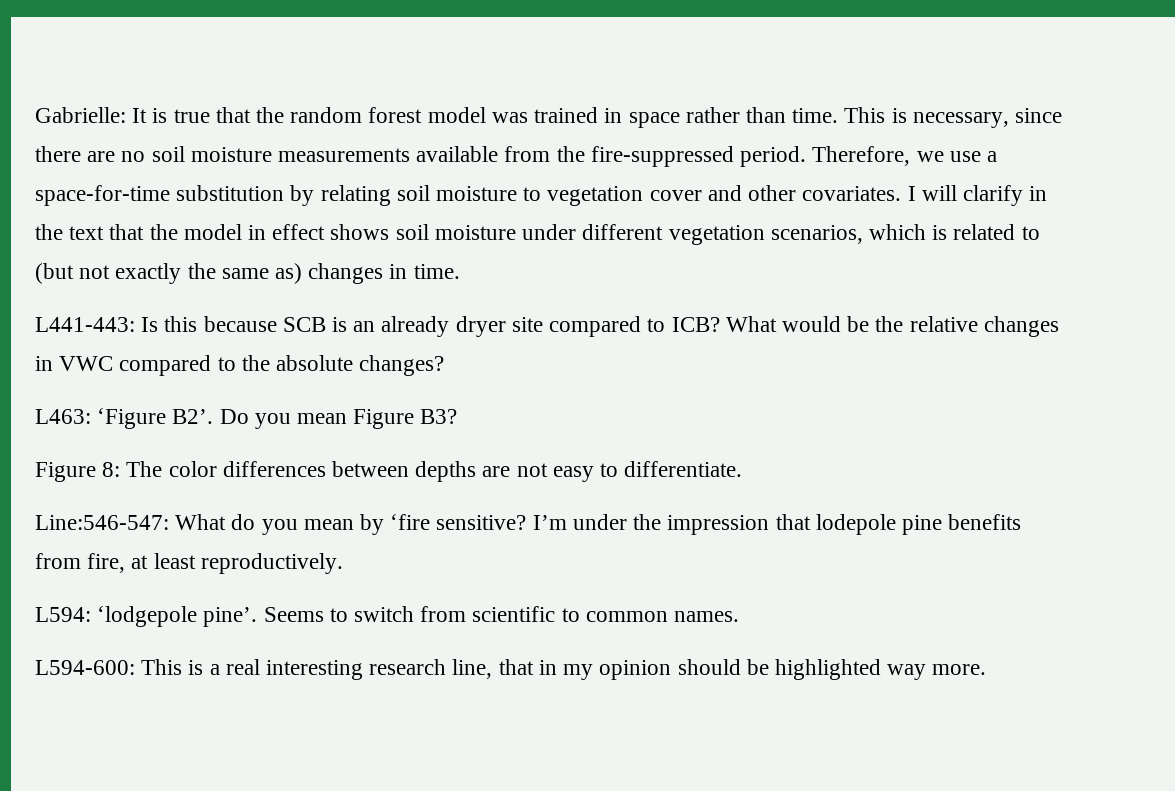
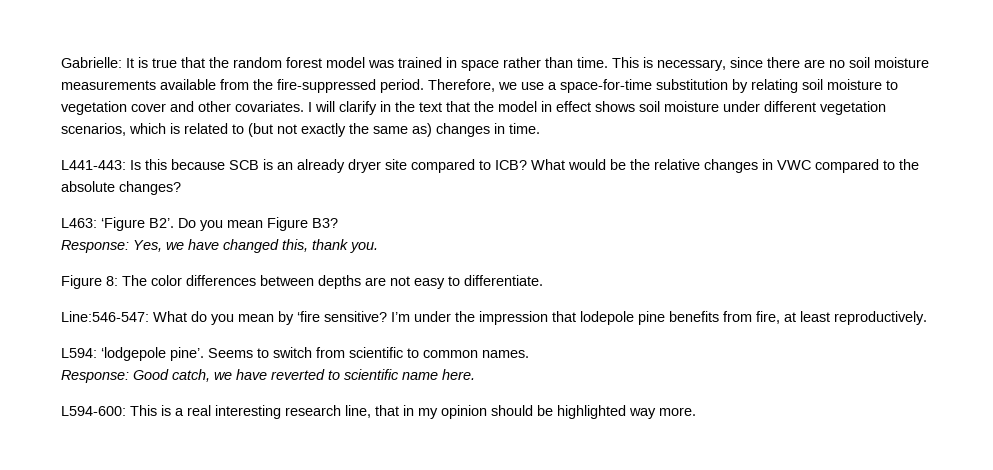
+ Response: Yes, we have changed this, thank you.
+ Response: Good catch, we have reverted to scientific name here.

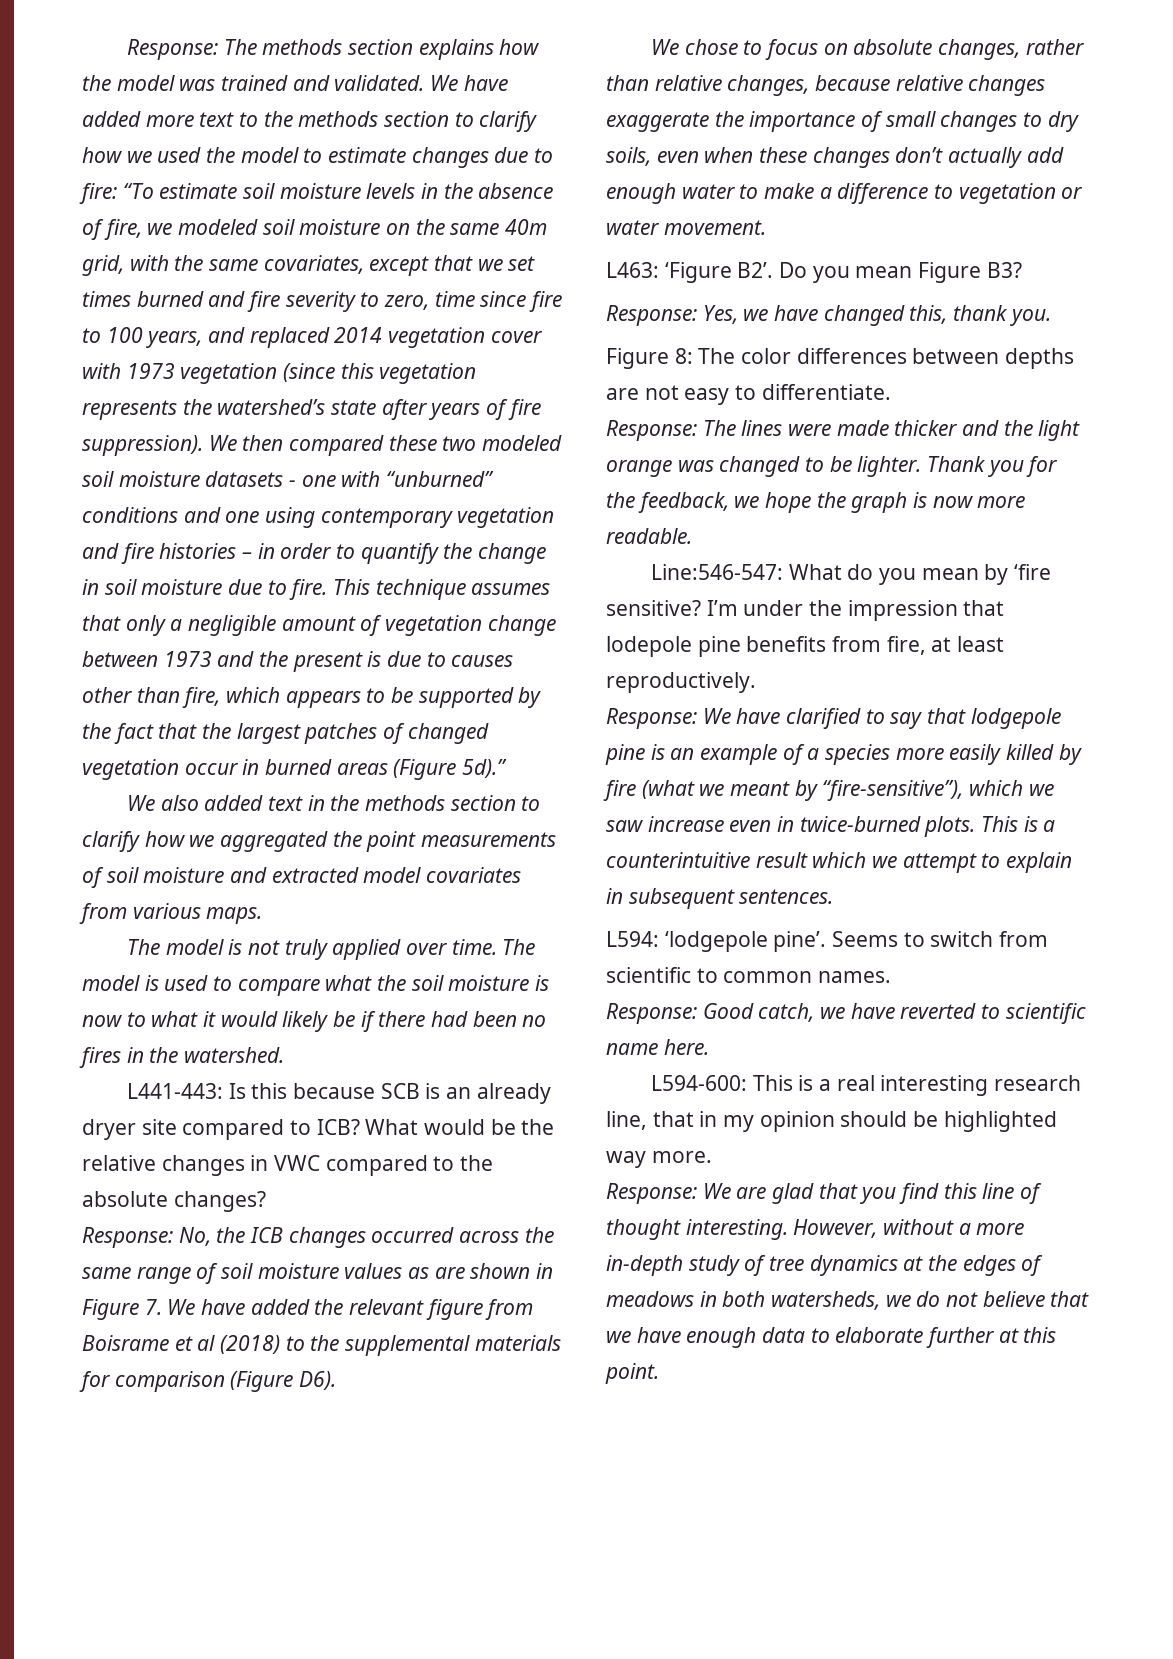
- Gabrielle: It is true that the random forest model was trained in space rather than time. This is necessary, since there are no soil moisture measurements available from the fire-suppressed period. Therefore, we use a space-for-time substitution by relating soil moisture to vegetation cover and other covariates. I will clarify in the text that the model in effect shows soil moisture under different vegetation scenarios, which is related to (but not exactly the same as) changes in time.
+ Response: The methods section explains how the model was trained and validated. We have added more text to the methods section to clarify how we used the model to estimate changes due to fire: “To estimate soil moisture levels in the absence of fire, we modeled soil moisture on the same 40m grid, with the same covariates, except that we set times burned and fire severity to zero, time since fire to 100 years, and replaced 2014 vegetation cover with 1973 vegetation (since this vegetation represents the watershed’s state after years of fire suppression). We then compared these two modeled soil moisture datasets - one with “unburned” conditions and one using contemporary vegetation and fire histories – in order to quantify the change in soil moisture due to fire. This technique assumes that only a negligible amount of vegetation change between 1973 and the present is due to causes other than fire, which appears to be supported by the fact that the largest patches of changed vegetation occur in burned areas (Figure 5d).”
+ We also added text in the methods section to clarify how we aggregated the point measurements of soil moisture and extracted model covariates from various maps.
+ The model is not truly applied over time. The model is used to compare what the soil moisture is now to what it would likely be if there had been no fires in the watershed.
+ Response: No, the ICB changes occurred across the same range of soil moisture values as are shown in Figure 7. We have added the relevant figure from Boisrame et al (2018) to the supplemental materials for comparison (Figure D6).
+ We chose to focus on absolute changes, rather than relative changes, because relative changes exaggerate the importance of small changes to dry soils, even when these changes don’t actually add enough water to make a difference to vegetation or water movement.
+ Response: The lines were made thicker and the light orange was changed to be lighter. Thank you for the feedback, we hope the graph is now more readable.
+ Response: We have clarified to say that lodgepole pine is an example of a species more easily killed by fire (what we meant by “fire-sensitive”), which we saw increase even in twice-burned plots. This is a counterintuitive result which we attempt to explain in subsequent sentences.
+ Response: We are glad that you find this line of thought interesting. However, without a more in-depth study of tree dynamics at the edges of meadows in both watersheds, we do not believe that we have enough data to elaborate further at this point.

